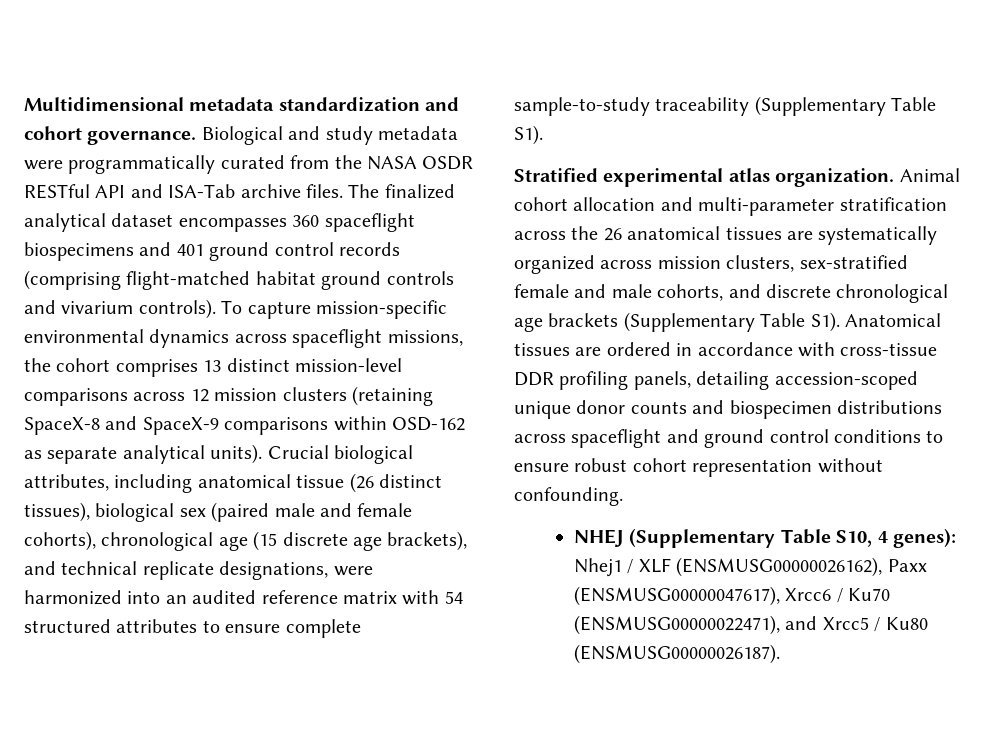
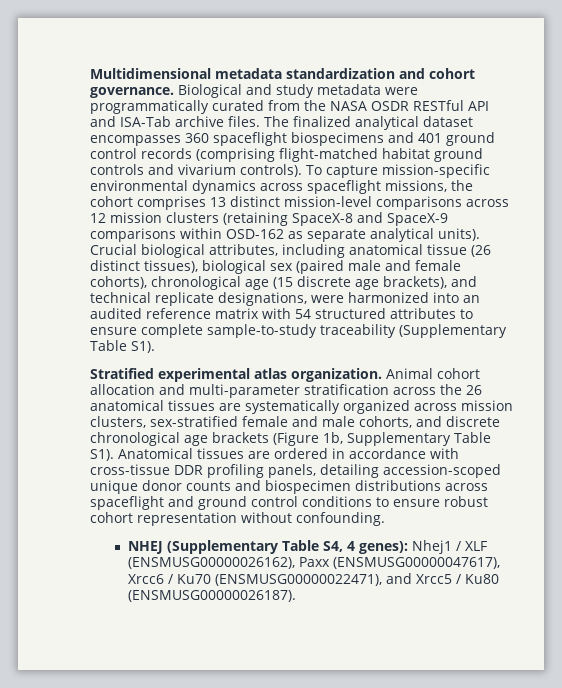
- Animal cohort allocation and multi-parameter stratification across the 26 anatomical tissues are systematically organized across mission clusters, sex-stratified female and male cohorts, and discrete chronological age brackets (Supplementary Table S1). Anatomical tissues are ordered in accordance with cross-tissue DDR profiling panels, detailing accession-scoped unique donor counts and biospecimen distributions across spaceflight and ground control conditions to ensure robust cohort representation without confounding.
+ Animal cohort allocation and multi-parameter stratification across the 26 anatomical tissues are systematically organized across mission clusters, sex-stratified female and male cohorts, and discrete chronological age brackets (Figure 1b, Supplementary Table S1). Anatomical tissues are ordered in accordance with cross-tissue DDR profiling panels, detailing accession-scoped unique donor counts and biospecimen distributions across spaceflight and ground control conditions to ensure robust cohort representation without confounding.
- NHEJ (Supplementary Table S10, 4 genes): Nhej1 / XLF (ENSMUSG00000026162), Paxx (ENSMUSG00000047617), Xrcc6 / Ku70 (ENSMUSG00000022471), and Xrcc5 / Ku80 (ENSMUSG00000026187).
+ NHEJ (Supplementary Table S4, 4 genes): Nhej1 / XLF (ENSMUSG00000026162), Paxx (ENSMUSG00000047617), Xrcc6 / Ku70 (ENSMUSG00000022471), and Xrcc5 / Ku80 (ENSMUSG00000026187).

